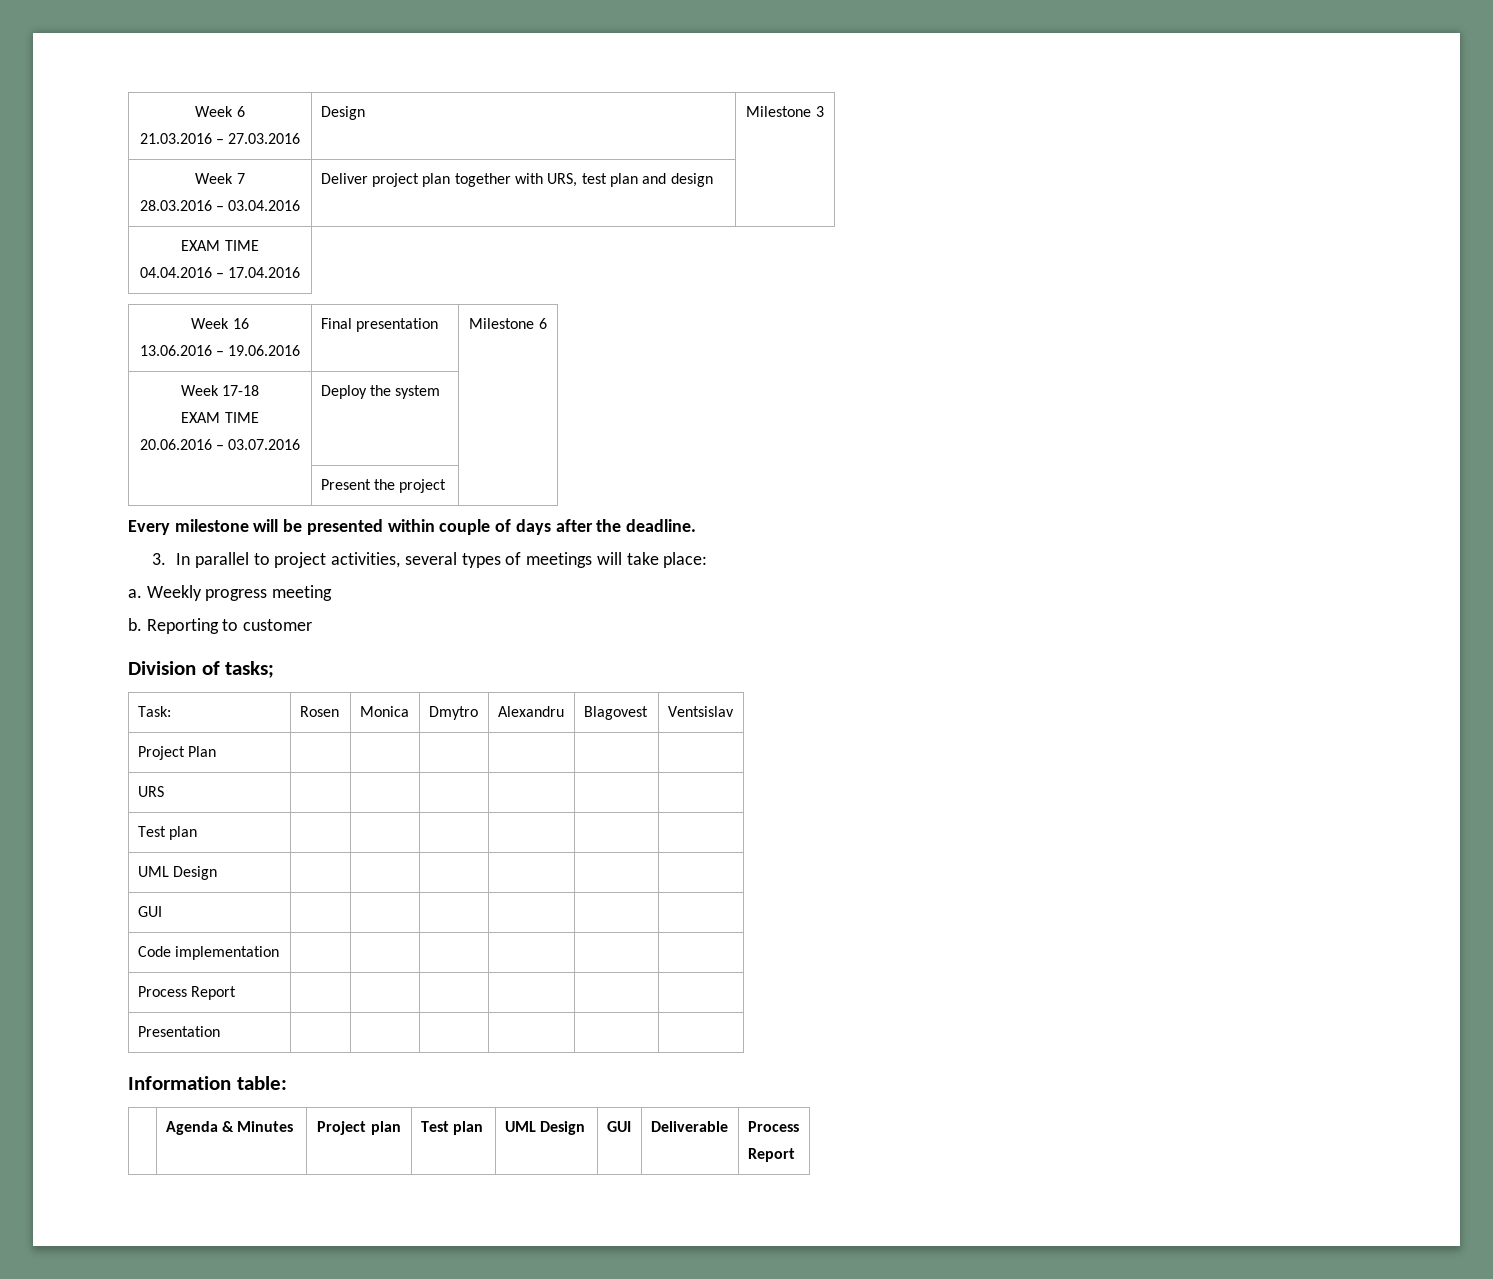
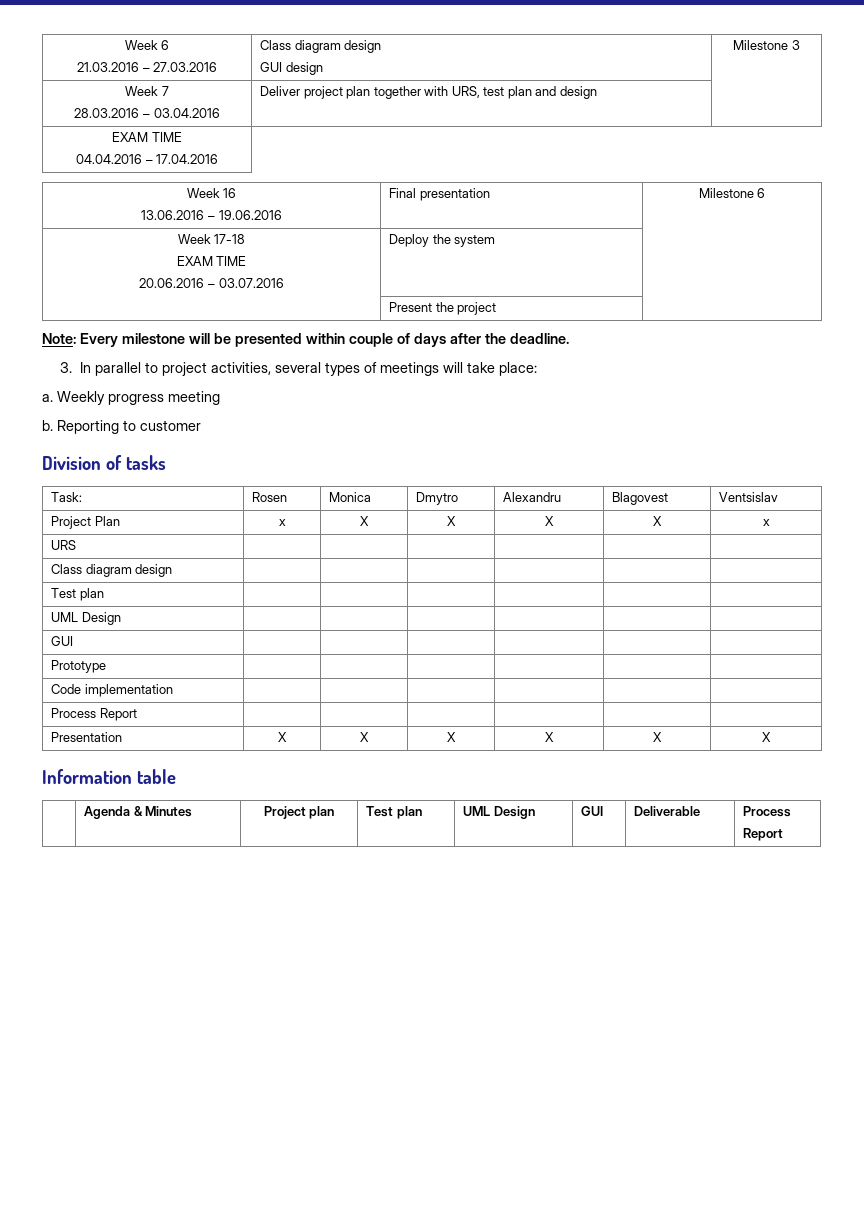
  Week 6
- 21.03.2016 – 27.03.2016 | Design | Milestone 3
+ 21.03.2016 – 27.03.2016 | Class diagram design
+ GUI design | Milestone 3
- Every milestone will be presented within couple of days after the deadline.
+ Note: Every milestone will be presented within couple of days after the deadline.
- Division of tasks;
+ Division of tasks
- Project Plan | | | | | |
+ Project Plan | x | X | X | X | X | x
  URS | | | | | |
+ Class diagram design | | | | | |
+ Prototype | | | | | |
- Presentation | | | | | |
+ Presentation | X | X | X | X | X | X
- Information table:
+ Information table

